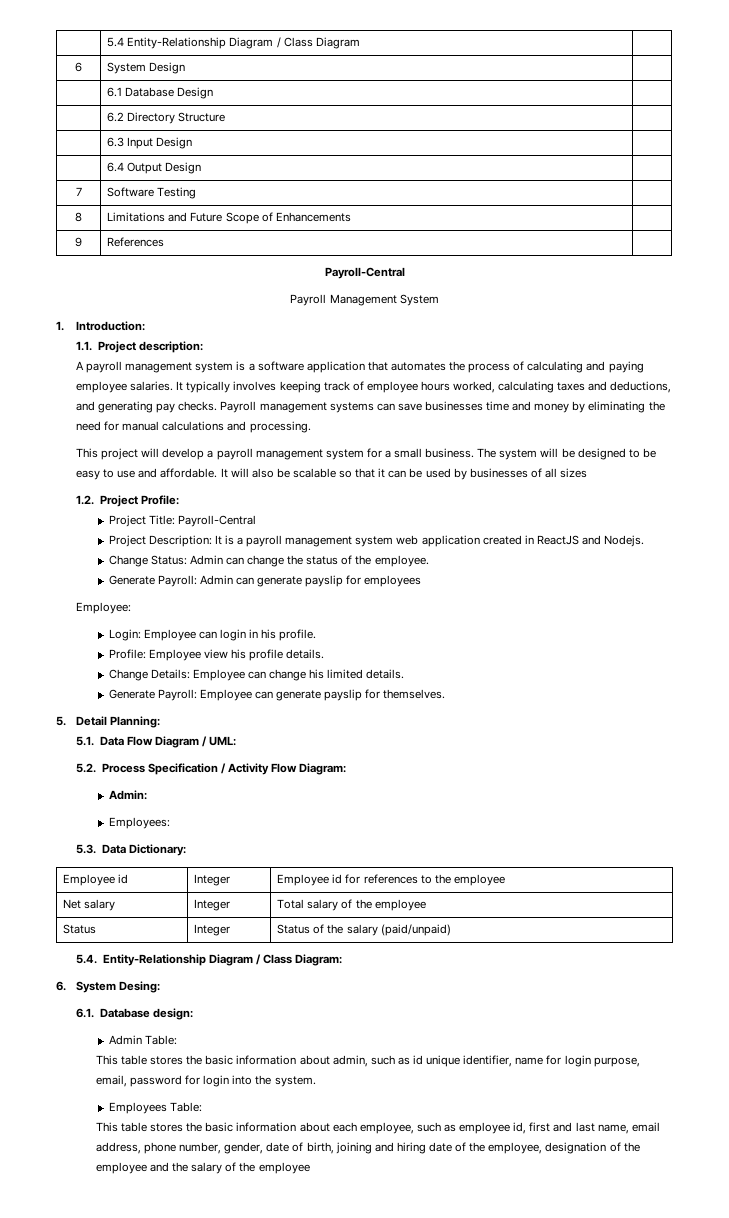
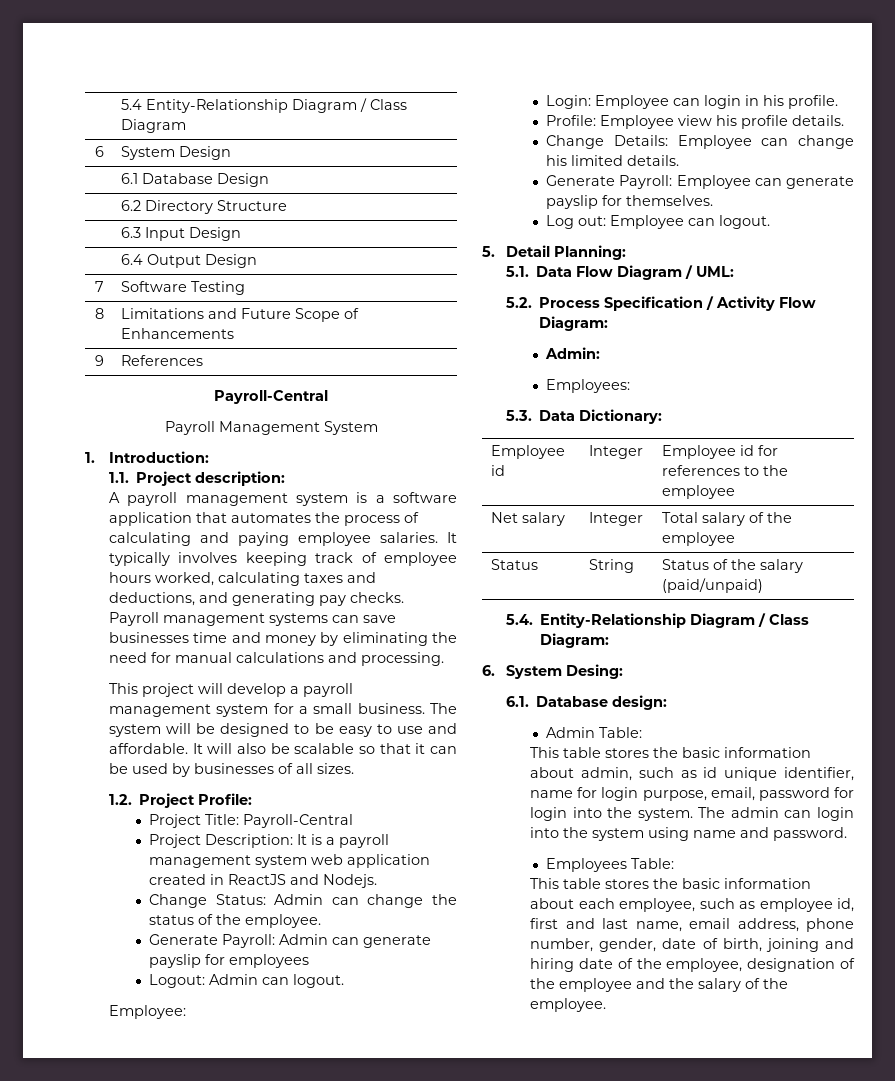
- It will also be scalable so that it can be used by businesses of all sizes
+ It will also be scalable so that it can be used by businesses of all sizes.
+ Logout: Admin can logout.
+ Log out: Employee can logout.
- Status | Integer | Status of the salary (paid/unpaid)
+ Status | String | Status of the salary (paid/unpaid)
+ The admin can login into the system using name and password.
- This table stores the basic information about each employee, such as employee id, first and last name, email address, phone number, gender, date of birth, joining and hiring date of the employee, designation of the employee and the salary of the employee
+ This table stores the basic information about each employee, such as employee id, first and last name, email address, phone number, gender, date of birth, joining and hiring date of the employee, designation of the employee and the salary of the employee.

